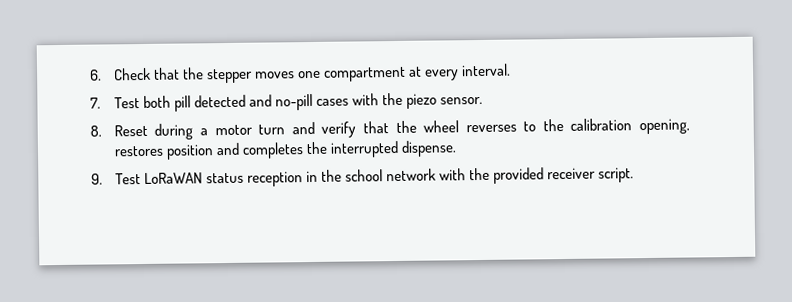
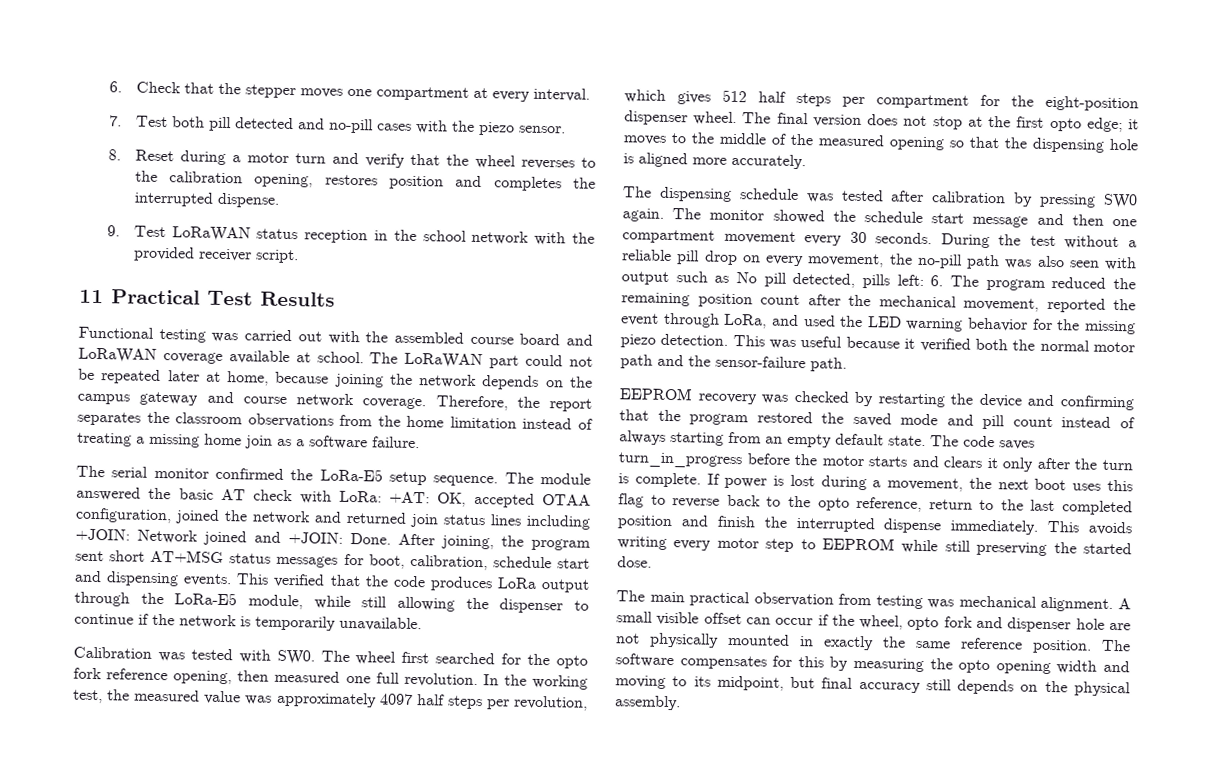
+ 11 Practical Test Results
+ Functional testing was carried out with the assembled course board and LoRaWAN coverage available at school. The LoRaWAN part could not be repeated later at home, because joining the network depends on the campus gateway and course network coverage. Therefore, the report separates the classroom observations from the home limitation instead of treating a missing home join as a software failure.
+ The serial monitor confirmed the LoRa-E5 setup sequence. The module answered the basic AT check with LoRa: +AT: OK, accepted OTAA configuration, joined the network and returned join status lines including +JOIN: Network joined and +JOIN: Done. After joining, the program sent short AT+MSG status messages for boot, calibration, schedule start and dispensing events. This verified that the code produces LoRa output through the LoRa-E5 module, while still allowing the dispenser to continue if the network is temporarily unavailable.
+ Calibration was tested with SW0. The wheel first searched for the opto fork reference opening, then measured one full revolution. In the working test, the measured value was approximately 4097 half steps per revolution, which gives 512 half steps per compartment for the eight-position dispenser wheel. The final version does not stop at the first opto edge; it moves to the middle of the measured opening so that the dispensing hole is aligned more accurately.
+ The dispensing schedule was tested after calibration by pressing SW0 again. The monitor showed the schedule start message and then one compartment movement every 30 seconds. During the test without a reliable pill drop on every movement, the no-pill path was also seen with output such as No pill detected, pills left: 6. The program reduced the remaining position count after the mechanical movement, reported the event through LoRa, and used the LED warning behavior for the missing piezo detection. This was useful because it verified both the normal motor path and the sensor-failure path.
+ EEPROM recovery was checked by restarting the device and confirming that the program restored the saved mode and pill count instead of always starting from an empty default state. The code saves turn_in_progress before the motor starts and clears it only after the turn is complete. If power is lost during a movement, the next boot uses this flag to reverse back to the opto reference, return to the last completed position and finish the interrupted dispense immediately. This avoids writing every motor step to EEPROM while still preserving the started dose.
+ The main practical observation from testing was mechanical alignment. A small visible offset can occur if the wheel, opto fork and dispenser hole are not physically mounted in exactly the same reference position. The software compensates for this by measuring the opto opening width and moving to its midpoint, but final accuracy still depends on the physical assembly.

